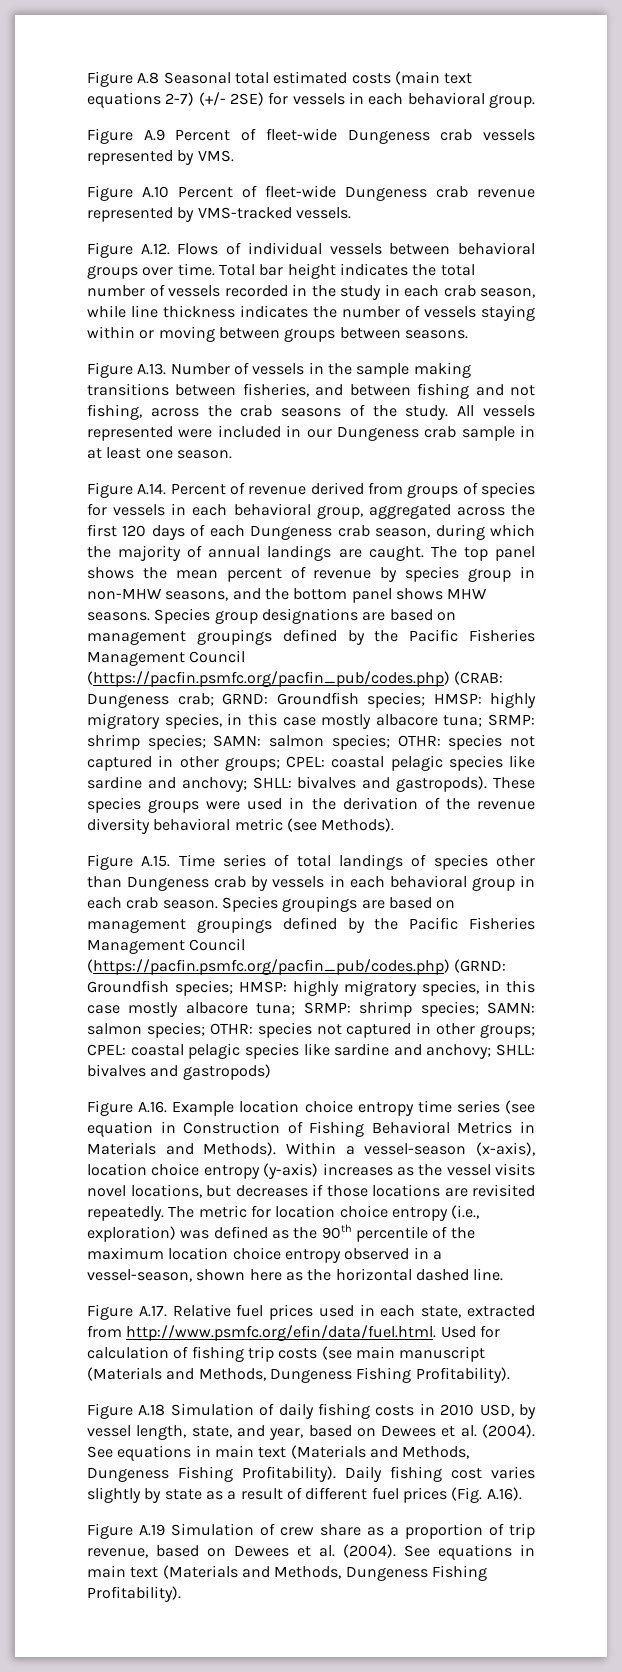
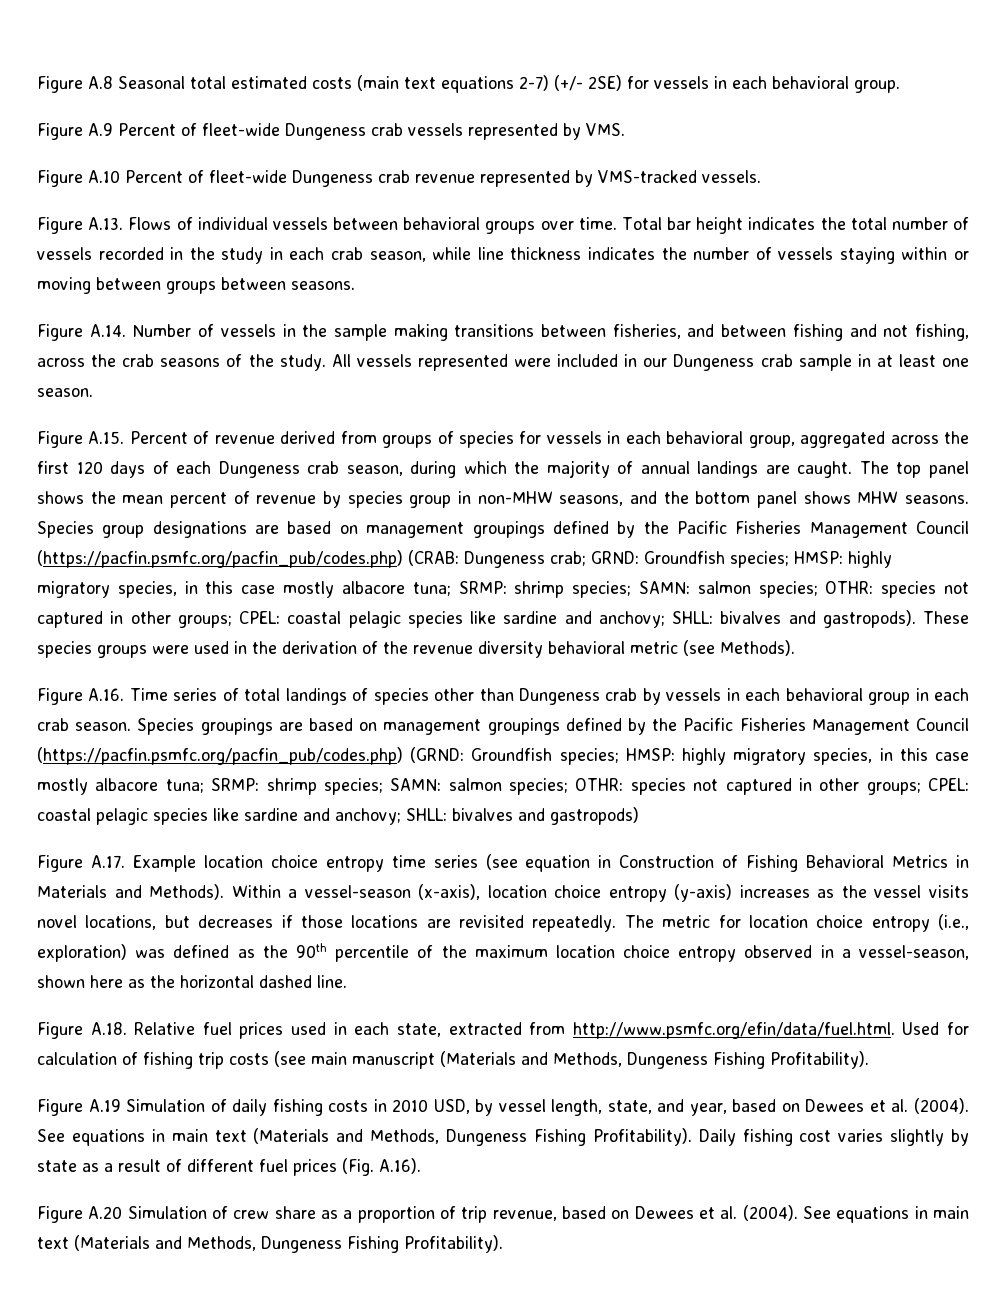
- Figure A.12. Flows of individual vessels between behavioral groups over time.
+ Figure A.13. Flows of individual vessels between behavioral groups over time.
- Figure A.13. Number of vessels in the sample making transitions between fisheries, and between fishing and not fishing, across the crab seasons of the study.
+ Figure A.14. Number of vessels in the sample making transitions between fisheries, and between fishing and not fishing, across the crab seasons of the study.
- Figure A.14. Percent of revenue derived from groups of species for vessels in each behavioral group, aggregated across the first 120 days of each Dungeness crab season, during which the majority of annual landings are caught.
+ Figure A.15. Percent of revenue derived from groups of species for vessels in each behavioral group, aggregated across the first 120 days of each Dungeness crab season, during which the majority of annual landings are caught.
- Figure A.15. Time series of total landings of species other than Dungeness crab by vessels in each behavioral group in each crab season.
+ Figure A.16. Time series of total landings of species other than Dungeness crab by vessels in each behavioral group in each crab season.
- Figure A.16. Example location choice entropy time series (see equation in Construction of Fishing Behavioral Metrics in Materials and Methods).
+ Figure A.17. Example location choice entropy time series (see equation in Construction of Fishing Behavioral Metrics in Materials and Methods).
- Figure A.17. Relative fuel prices used in each state, extracted from http://www.psmfc.org/efin/data/fuel.html. Used for calculation of fishing trip costs (see main manuscript (Materials and Methods, Dungeness Fishing Profitability).
+ Figure A.18. Relative fuel prices used in each state, extracted from http://www.psmfc.org/efin/data/fuel.html. Used for calculation of fishing trip costs (see main manuscript (Materials and Methods, Dungeness Fishing Profitability).
- Figure A.18 Simulation of daily fishing costs in 2010 USD, by vessel length, state, and year, based on Dewees et al. (2004).
+ Figure A.19 Simulation of daily fishing costs in 2010 USD, by vessel length, state, and year, based on Dewees et al. (2004).
- Figure A.19 Simulation of crew share as a proportion of trip revenue, based on Dewees et al. (2004).
+ Figure A.20 Simulation of crew share as a proportion of trip revenue, based on Dewees et al. (2004).

